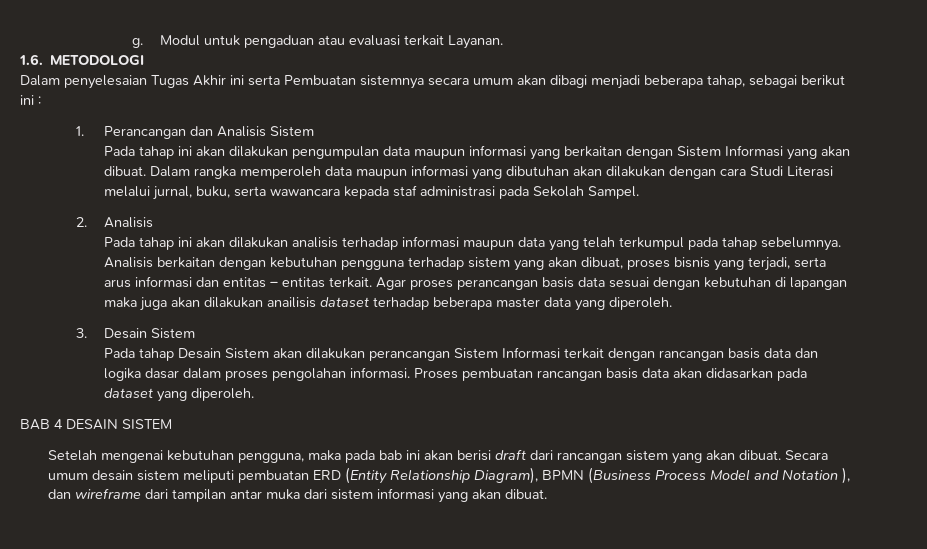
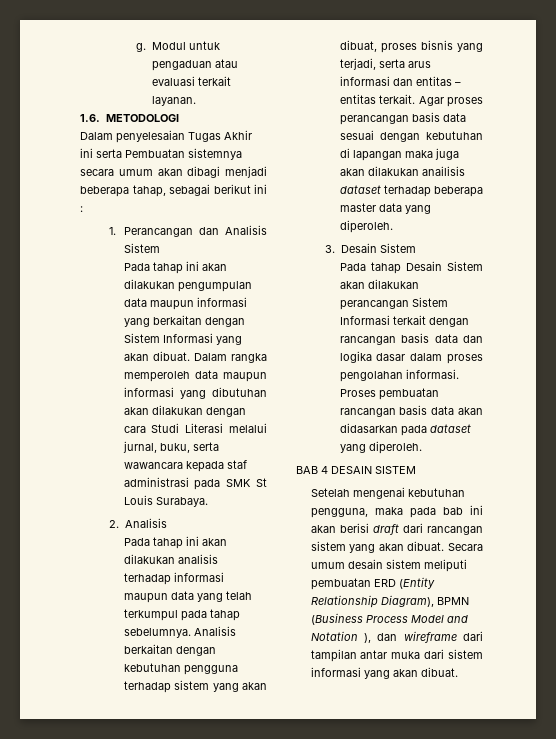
- Modul untuk pengaduan atau evaluasi terkait Layanan.
+ Modul untuk pengaduan atau evaluasi terkait layanan.
- Dalam rangka memperoleh data maupun informasi yang dibutuhan akan dilakukan dengan cara Studi Literasi melalui jurnal, buku, serta wawancara kepada staf administrasi pada Sekolah Sampel.
+ Dalam rangka memperoleh data maupun informasi yang dibutuhan akan dilakukan dengan cara Studi Literasi melalui jurnal, buku, serta wawancara kepada staf administrasi pada SMK St Louis Surabaya.

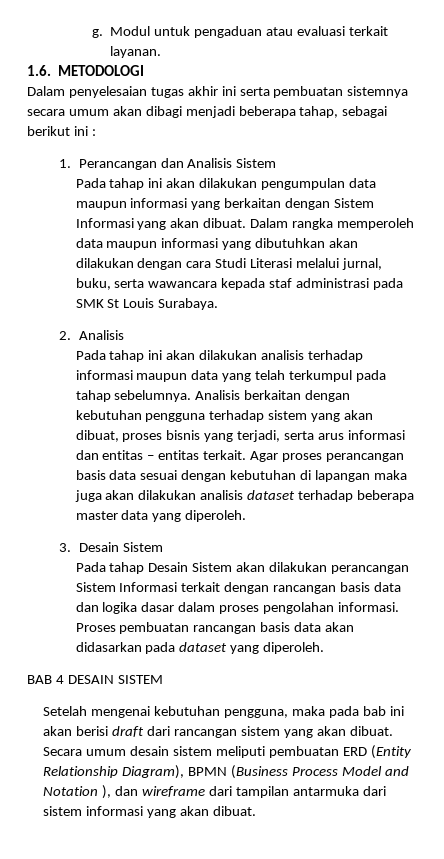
- Dalam penyelesaian Tugas Akhir ini serta Pembuatan sistemnya secara umum akan dibagi menjadi beberapa tahap, sebagai berikut ini :
+ Dalam penyelesaian tugas akhir ini serta pembuatan sistemnya secara umum akan dibagi menjadi beberapa tahap, sebagai berikut ini :
- Dalam rangka memperoleh data maupun informasi yang dibutuhan akan dilakukan dengan cara Studi Literasi melalui jurnal, buku, serta wawancara kepada staf administrasi pada SMK St Louis Surabaya.
+ Dalam rangka memperoleh data maupun informasi yang dibutuhkan akan dilakukan dengan cara Studi Literasi melalui jurnal, buku, serta wawancara kepada staf administrasi pada SMK St Louis Surabaya.
- Agar proses perancangan basis data sesuai dengan kebutuhan di lapangan maka juga akan dilakukan anailisis dataset terhadap beberapa master data yang diperoleh.
+ Agar proses perancangan basis data sesuai dengan kebutuhan di lapangan maka juga akan dilakukan analisis dataset terhadap beberapa master data yang diperoleh.
- Secara umum desain sistem meliputi pembuatan ERD (Entity Relationship Diagram), BPMN (Business Process Model and Notation ), dan wireframe dari tampilan antar muka dari sistem informasi yang akan dibuat.
+ Secara umum desain sistem meliputi pembuatan ERD (Entity Relationship Diagram), BPMN (Business Process Model and Notation ), dan wireframe dari tampilan antarmuka dari sistem informasi yang akan dibuat.

